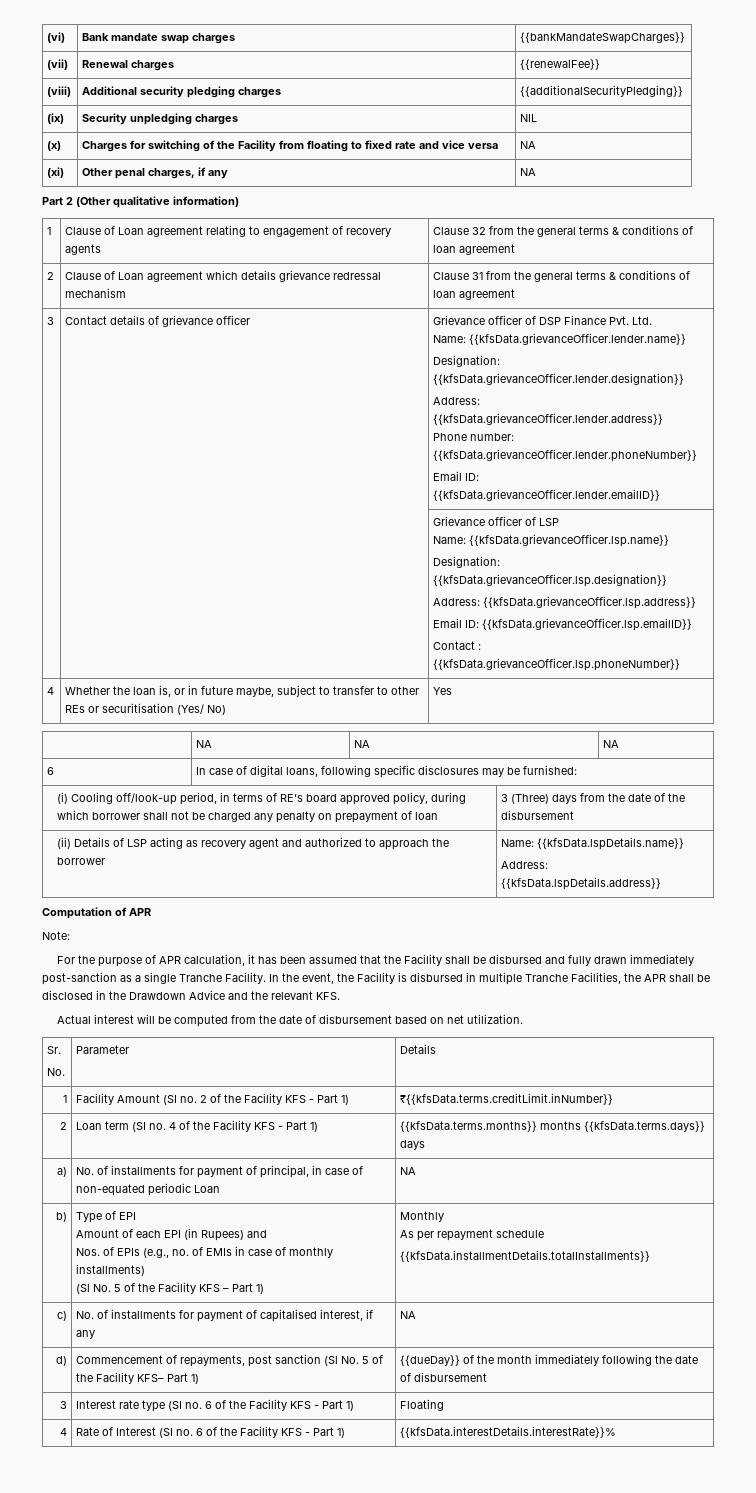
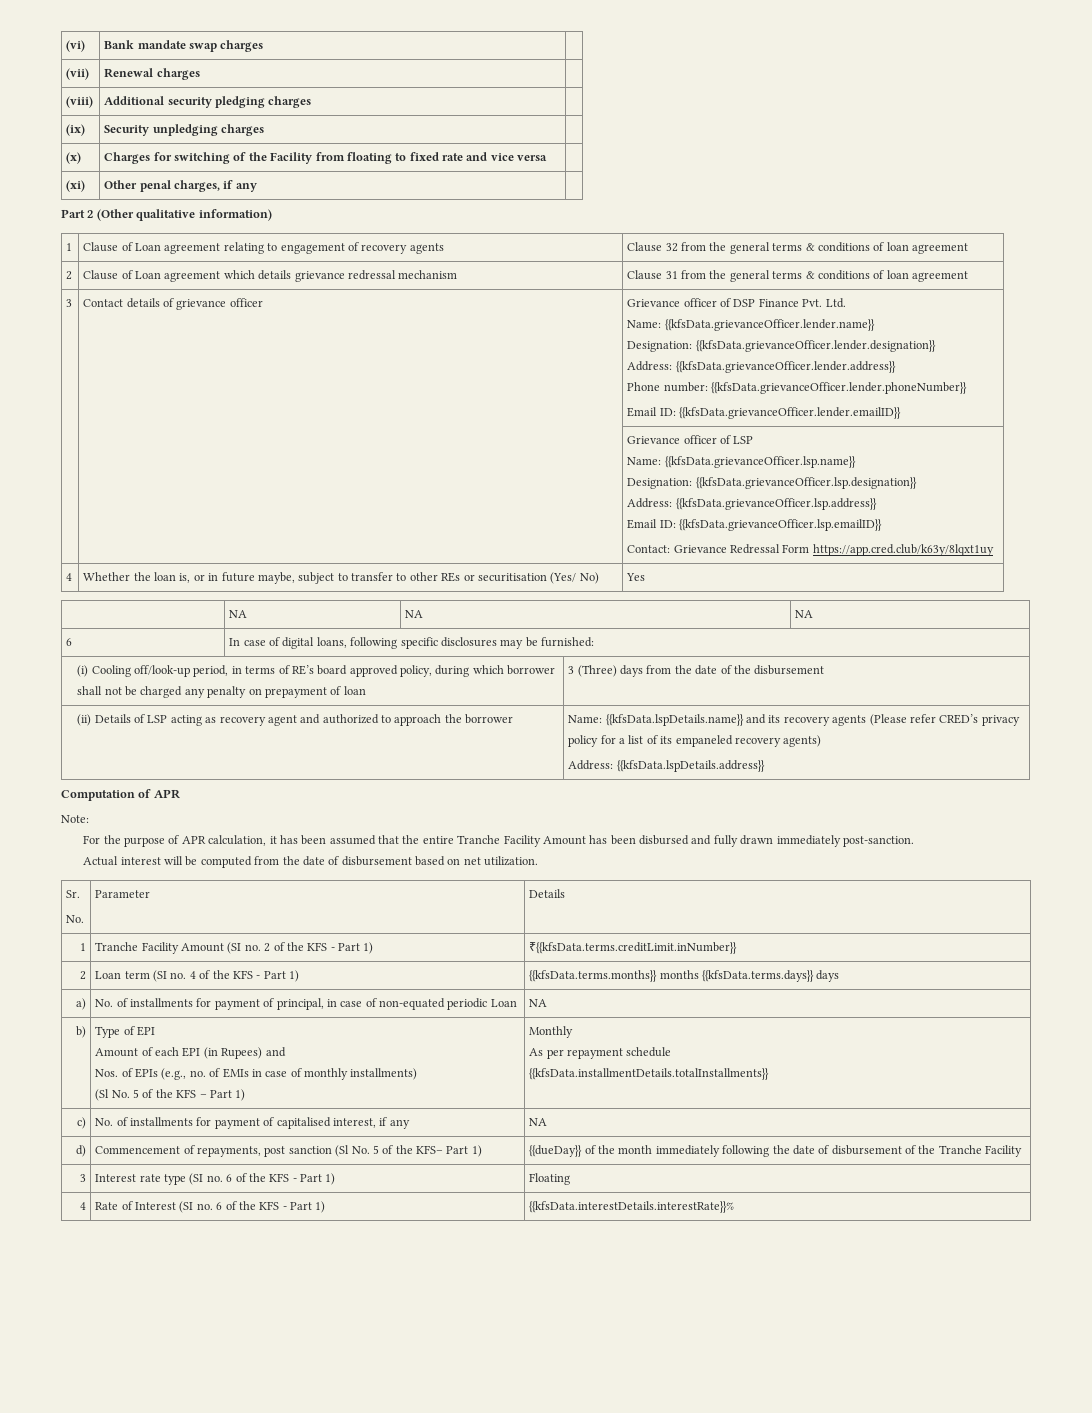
- (vi) | Bank mandate swap charges | {{bankMandateSwapCharges}}
+ (vi) | Bank mandate swap charges |
- (vii) | Renewal charges | {{renewalFee}}
+ (vii) | Renewal charges |
- (viii) | Additional security pledging charges | {{additionalSecurityPledging}}
+ (viii) | Additional security pledging charges |
- (ix) | Security unpledging charges | NIL
+ (ix) | Security unpledging charges |
- (x) | Charges for switching of the Facility from floating to fixed rate and vice versa | NA
+ (x) | Charges for switching of the Facility from floating to fixed rate and vice versa |
- (xi) | Other penal charges, if any | NA
+ (xi) | Other penal charges, if any |
  | | Grievance officer of LSP
  Name: {{kfsData.grievanceOfficer.lsp.name}}
  Designation: {{kfsData.grievanceOfficer.lsp.designation}}
  Address: {{kfsData.grievanceOfficer.lsp.address}}
  Email ID: {{kfsData.grievanceOfficer.lsp.emailID}}
- Contact : {{kfsData.grievanceOfficer.lsp.phoneNumber}}
+ Contact: Grievance Redressal Form https://app.cred.club/k63y/8lqxt1uy
- (ii) Details of LSP acting as recovery agent and authorized to approach the borrower | Name: {{kfsData.lspDetails.name}}
+ (ii) Details of LSP acting as recovery agent and authorized to approach the borrower | Name: {{kfsData.lspDetails.name}} and its recovery agents (Please refer CRED’s privacy policy for a list of its empaneled recovery agents)
- For the purpose of APR calculation, it has been assumed that the Facility shall be disbursed and fully drawn immediately post-sanction as a single Tranche Facility. In the event, the Facility is disbursed in multiple Tranche Facilities, the APR shall be disclosed in the Drawdown Advice and the relevant KFS.
+ For the purpose of APR calculation, it has been assumed that the entire Tranche Facility Amount has been disbursed and fully drawn immediately post-sanction.
- 1 | Facility Amount (SI no. 2 of the Facility KFS - Part 1) | ₹{{kfsData.terms.creditLimit.inNumber}}
+ 1 | Tranche Facility Amount (SI no. 2 of the KFS - Part 1) | ₹{{kfsData.terms.creditLimit.inNumber}}
- 2 | Loan term (SI no. 4 of the Facility KFS - Part 1) | {{kfsData.terms.months}} months {{kfsData.terms.days}} days
+ 2 | Loan term (SI no. 4 of the KFS - Part 1) | {{kfsData.terms.months}} months {{kfsData.terms.days}} days
  b) | Type of EPI
  Amount of each EPI (in Rupees) and
  Nos. of EPIs (e.g., no. of EMIs in case of monthly installments)
- (Sl No. 5 of the Facility KFS – Part 1) | Monthly
+ (Sl No. 5 of the KFS – Part 1) | Monthly
- d) | Commencement of repayments, post sanction (Sl No. 5 of the Facility KFS– Part 1) | {{dueDay}} of the month immediately following the date of disbursement
+ d) | Commencement of repayments, post sanction (Sl No. 5 of the KFS– Part 1) | {{dueDay}} of the month immediately following the date of disbursement of the Tranche Facility
- 3 | Interest rate type (SI no. 6 of the Facility KFS - Part 1) | Floating
+ 3 | Interest rate type (SI no. 6 of the KFS - Part 1) | Floating
- 4 | Rate of Interest (SI no. 6 of the Facility KFS - Part 1) | {{kfsData.interestDetails.interestRate}}%
+ 4 | Rate of Interest (SI no. 6 of the KFS - Part 1) | {{kfsData.interestDetails.interestRate}}%

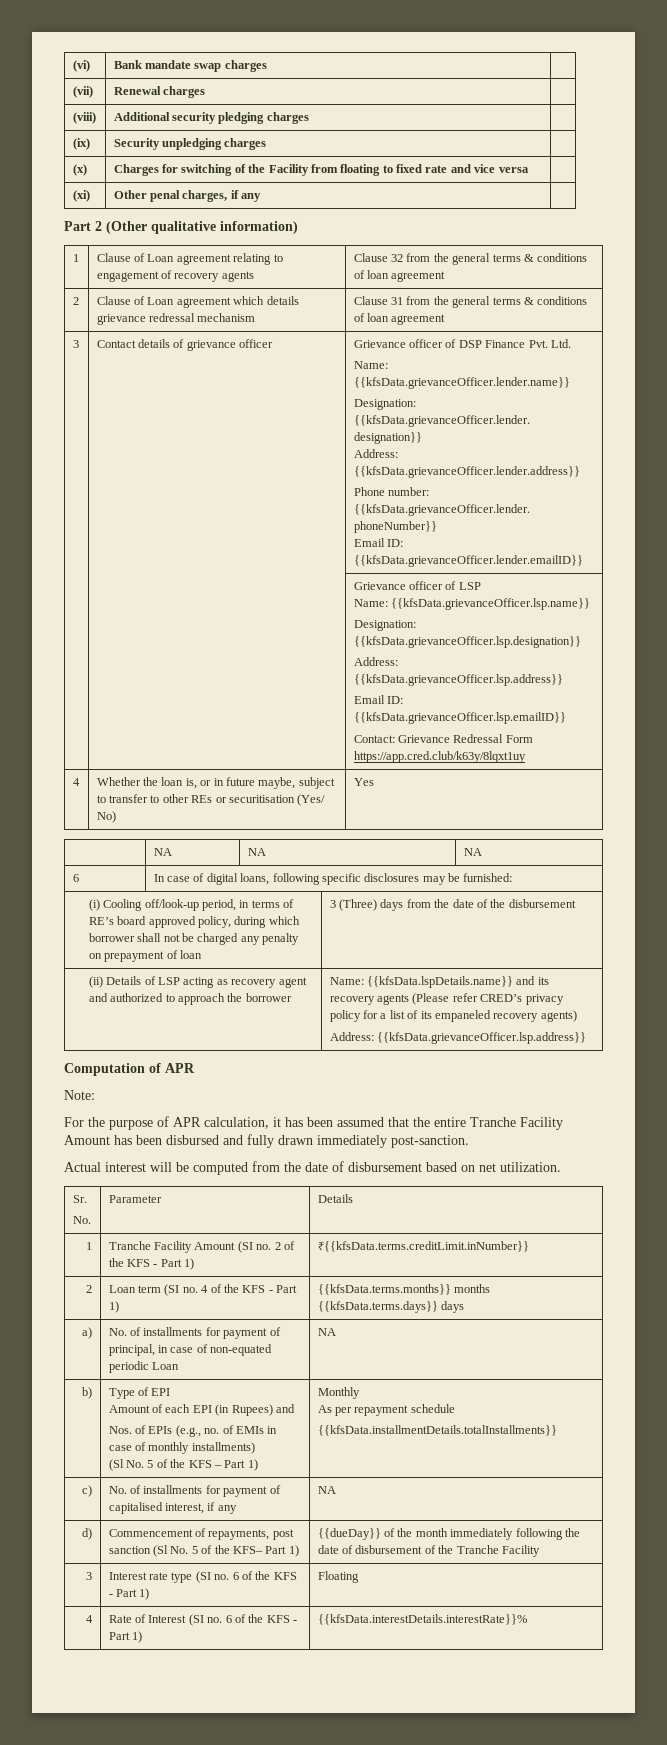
  (ii) Details of LSP acting as recovery agent and authorized to approach the borrower | Name: {{kfsData.lspDetails.name}} and its recovery agents (Please refer CRED’s privacy policy for a list of its empaneled recovery agents)
- Address: {{kfsData.lspDetails.address}}
+ Address: {{kfsData.grievanceOfficer.lsp.address}}

